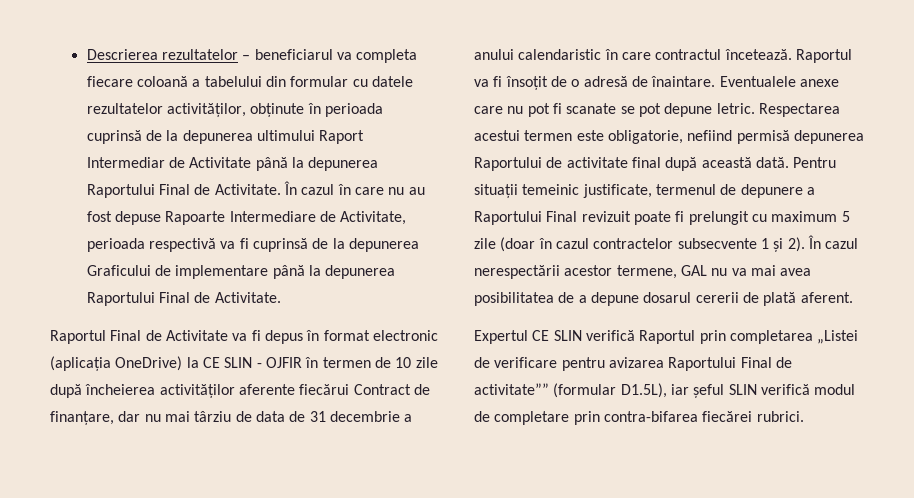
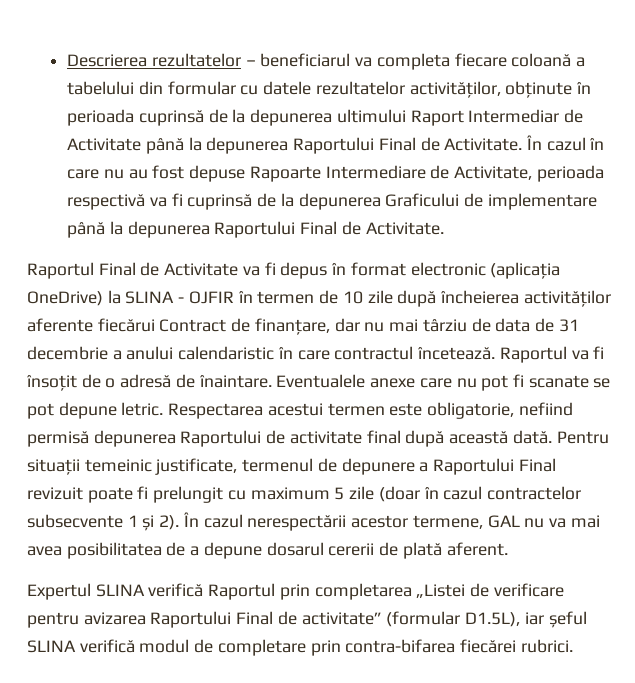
- Raportul Final de Activitate va fi depus în format electronic (aplicația OneDrive) la CE SLIN - OJFIR în termen de 10 zile după încheierea activităților aferente fiecărui Contract de finanțare, dar nu mai târziu de data de 31 decembrie a anului calendaristic în care contractul încetează.
+ Raportul Final de Activitate va fi depus în format electronic (aplicația OneDrive) la SLINA - OJFIR în termen de 10 zile după încheierea activităților aferente fiecărui Contract de finanțare, dar nu mai târziu de data de 31 decembrie a anului calendaristic în care contractul încetează.
- Expertul CE SLIN verifică Raportul prin completarea „Listei de verificare pentru avizarea Raportului Final de activitate”” (formular D1.5L), iar șeful SLIN verifică modul de completare prin contra-bifarea fiecărei rubrici.
+ Expertul SLINA verifică Raportul prin completarea „Listei de verificare pentru avizarea Raportului Final de activitate” (formular D1.5L), iar șeful SLINA verifică modul de completare prin contra-bifarea fiecărei rubrici.

